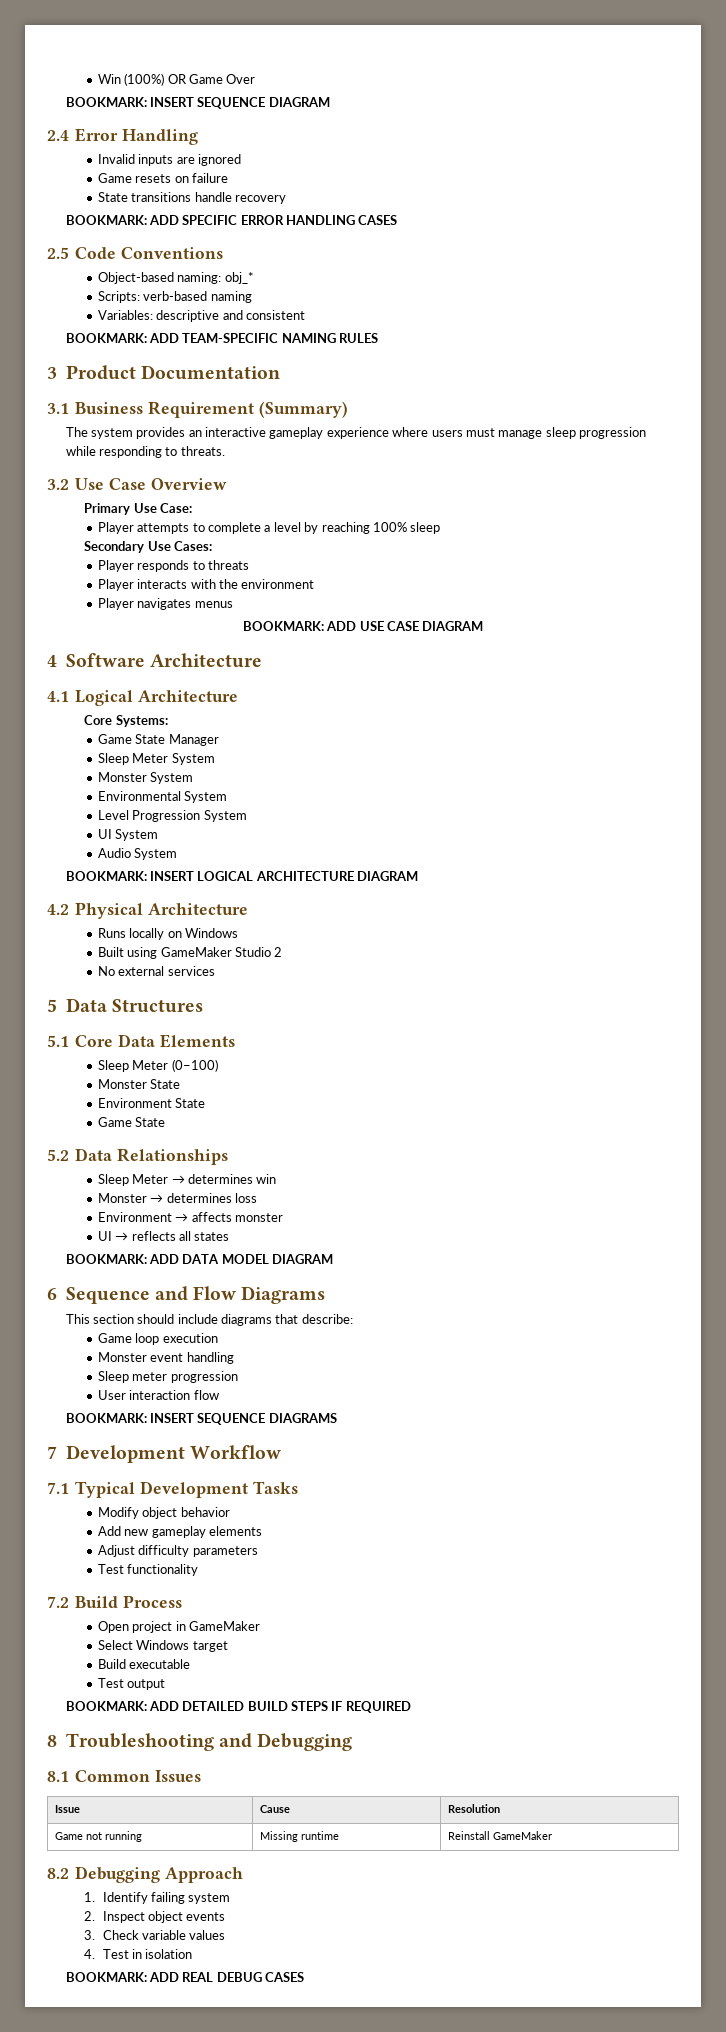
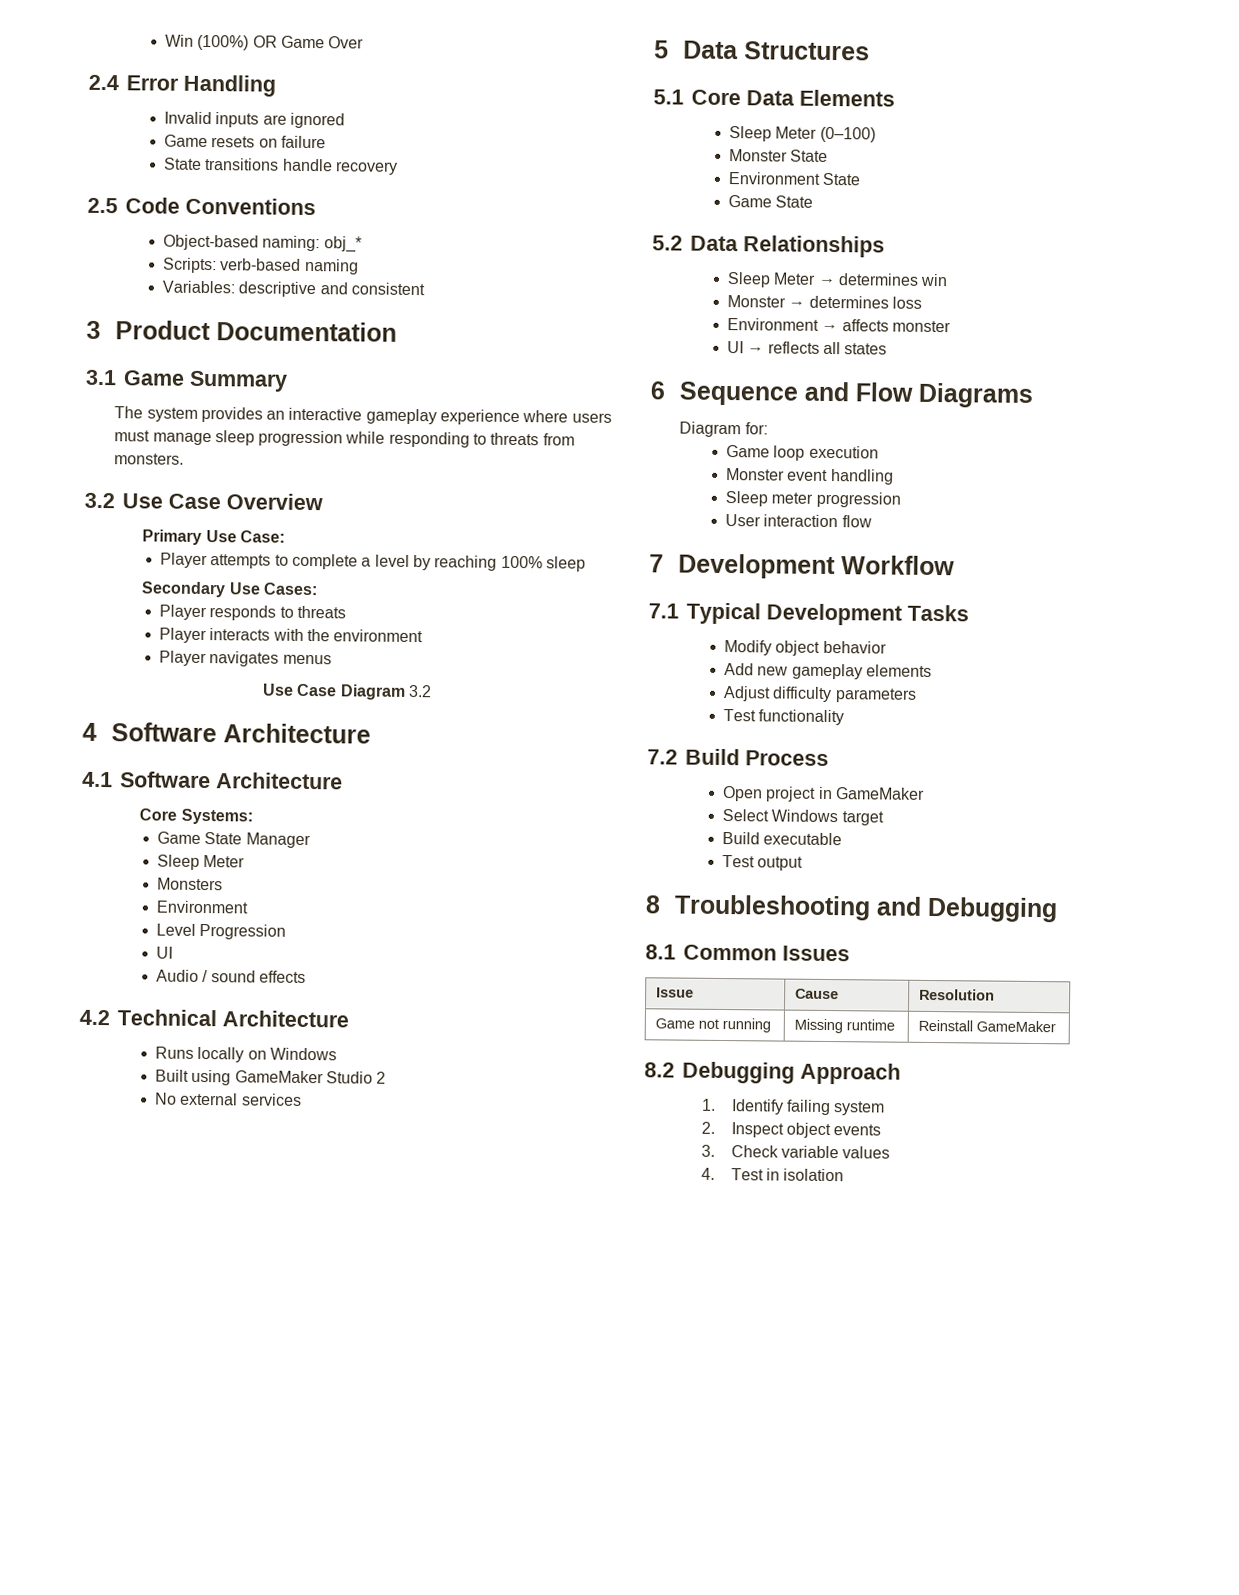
- BOOKMARK: INSERT SEQUENCE DIAGRAM
- BOOKMARK: ADD SPECIFIC ERROR HANDLING CASES
- BOOKMARK: ADD TEAM-SPECIFIC NAMING RULES
- 3.1 Business Requirement (Summary)
+ 3.1 Game Summary
- The system provides an interactive gameplay experience where users must manage sleep progression while responding to threats.
+ The system provides an interactive gameplay experience where users must manage sleep progression while responding to threats from monsters.
- BOOKMARK: ADD USE CASE DIAGRAM
+ Use Case Diagram 3.2
- 4.1 Logical Architecture
+ 4.1 Software Architecture
  Game State Manager
- Sleep Meter System
- Monster System
- Environmental System
+ Sleep Meter
+ Monsters
+ Environment
- Level Progression System
- UI System
+ Level Progression
+ UI
- Audio System
- BOOKMARK: INSERT LOGICAL ARCHITECTURE DIAGRAM
+ Audio / sound effects
- 4.2 Physical Architecture
+ 4.2 Technical Architecture
- BOOKMARK: ADD DATA MODEL DIAGRAM
- This section should include diagrams that describe:
+ Diagram for:
- BOOKMARK: INSERT SEQUENCE DIAGRAMS
- BOOKMARK: ADD DETAILED BUILD STEPS IF REQUIRED
- BOOKMARK: ADD REAL DEBUG CASES

